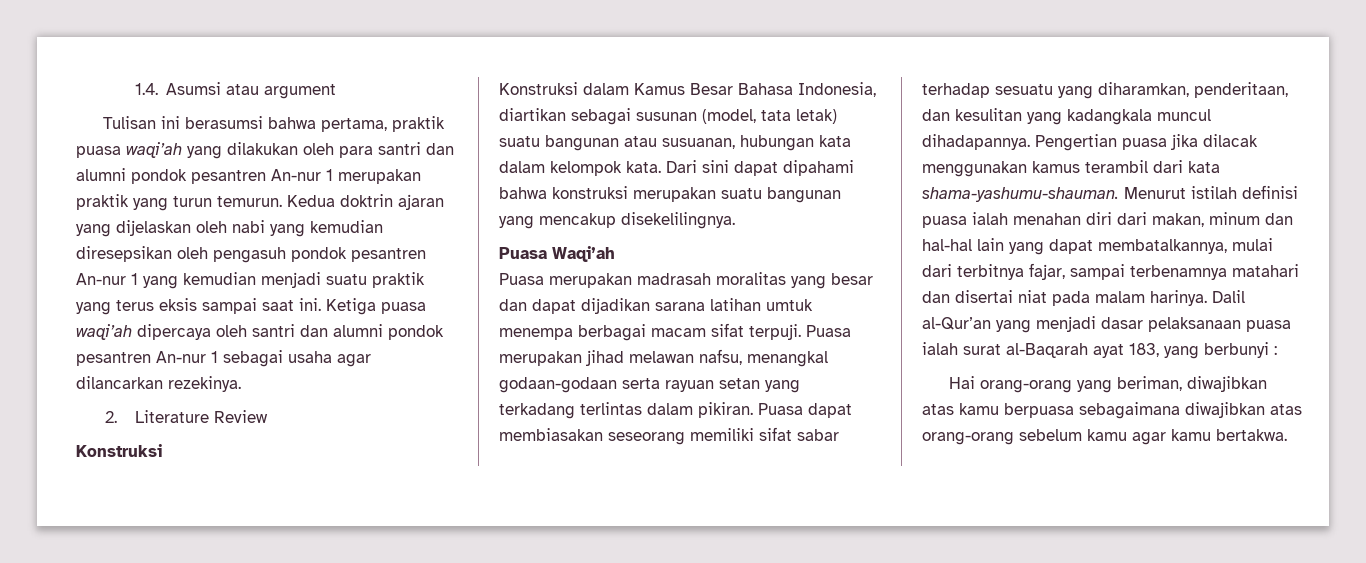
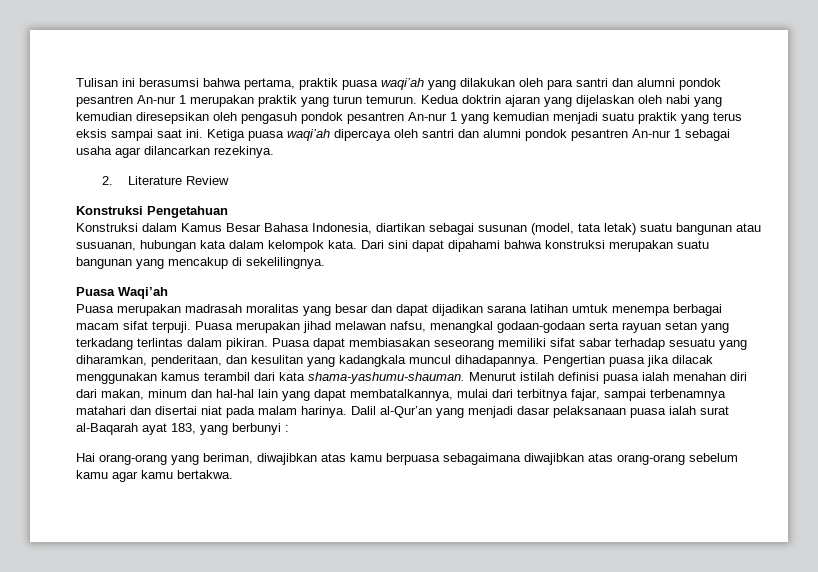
- 1.4. Asumsi atau argument
  2. Literature Review
- Konstruksi
+ Konstruksi Pengetahuan
- Dari sini dapat dipahami bahwa konstruksi merupakan suatu bangunan yang mencakup disekelilingnya.
+ Dari sini dapat dipahami bahwa konstruksi merupakan suatu bangunan yang mencakup di sekelilingnya.

